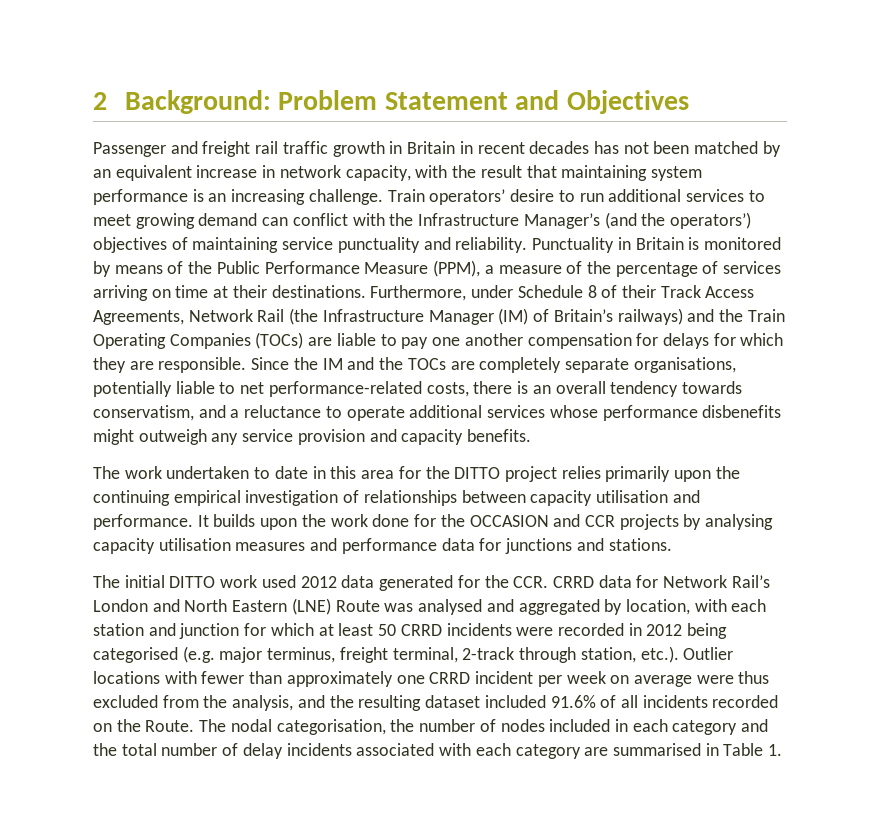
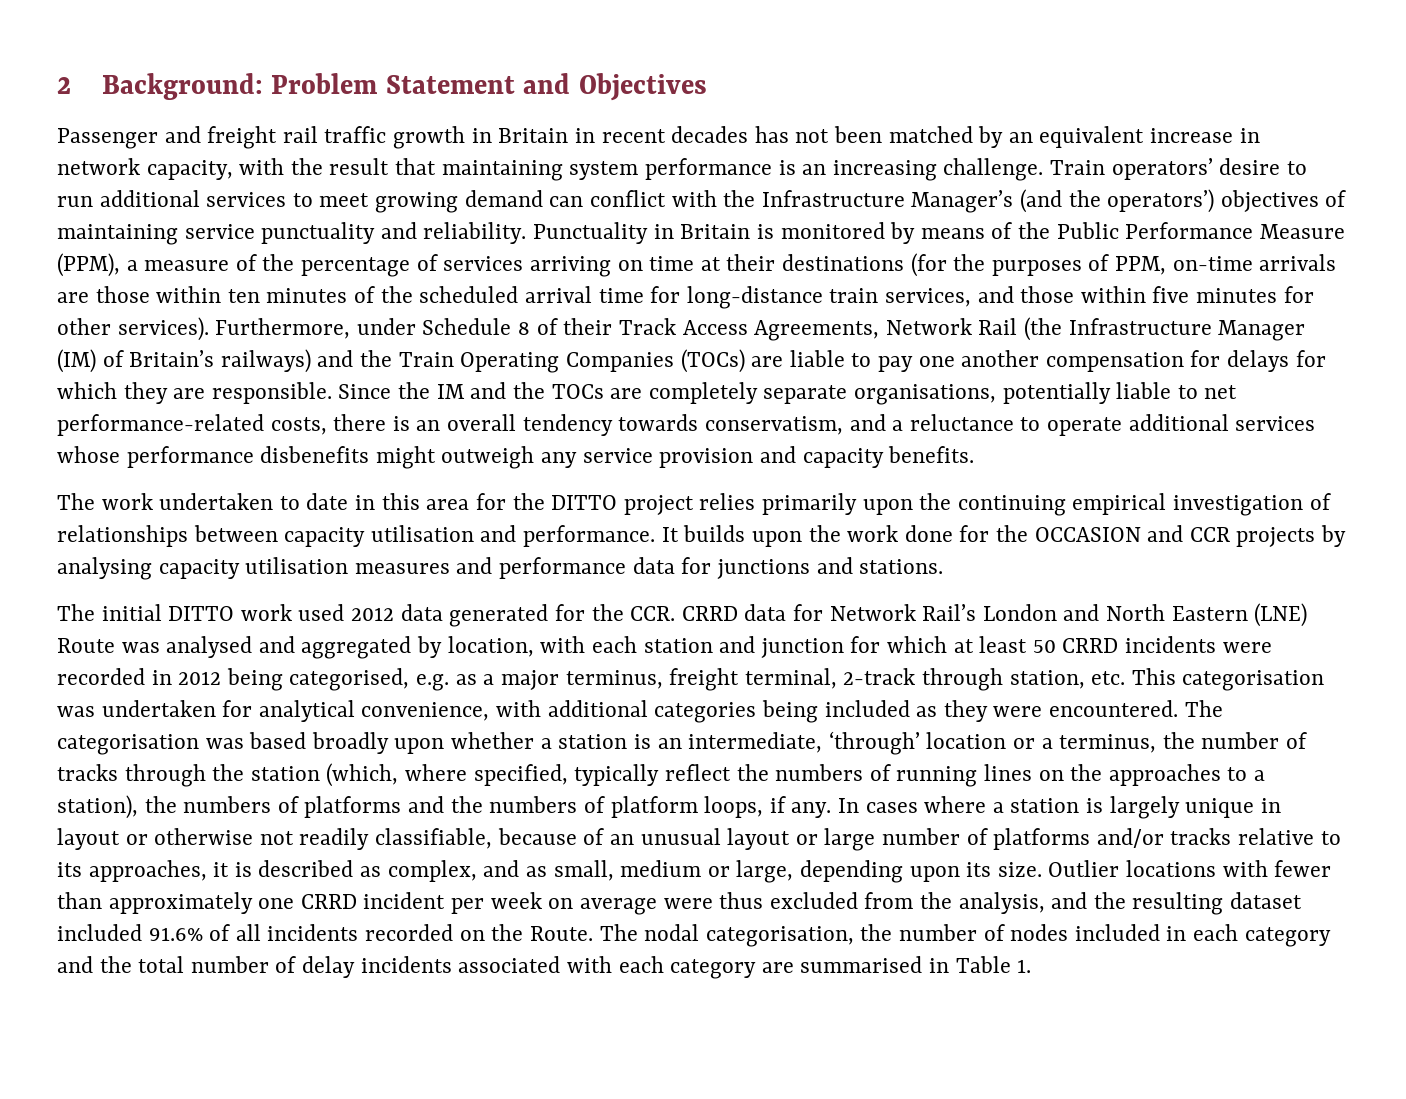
- Punctuality in Britain is monitored by means of the Public Performance Measure (PPM), a measure of the percentage of services arriving on time at their destinations.
+ Punctuality in Britain is monitored by means of the Public Performance Measure (PPM), a measure of the percentage of services arriving on time at their destinations (for the purposes of PPM, on-time arrivals are those within ten minutes of the scheduled arrival time for long-distance train services, and those within five minutes for other services).
- The initial DITTO work used 2012 data generated for the CCR. CRRD data for Network Rail’s London and North Eastern (LNE) Route was analysed and aggregated by location, with each station and junction for which at least 50 CRRD incidents were recorded in 2012 being categorised (e.g. major terminus, freight terminal, 2-track through station, etc.). Outlier locations with fewer than approximately one CRRD incident per week on average were thus excluded from the analysis, and the resulting dataset included 91.6% of all incidents recorded on the Route.
+ The initial DITTO work used 2012 data generated for the CCR. CRRD data for Network Rail’s London and North Eastern (LNE) Route was analysed and aggregated by location, with each station and junction for which at least 50 CRRD incidents were recorded in 2012 being categorised, e.g. as a major terminus, freight terminal, 2-track through station, etc. This categorisation was undertaken for analytical convenience, with additional categories being included as they were encountered. The categorisation was based broadly upon whether a station is an intermediate, ‘through’ location or a terminus, the number of tracks through the station (which, where specified, typically reflect the numbers of running lines on the approaches to a station), the numbers of platforms and the numbers of platform loops, if any. In cases where a station is largely unique in layout or otherwise not readily classifiable, because of an unusual layout or large number of platforms and/or tracks relative to its approaches, it is described as complex, and as small, medium or large, depending upon its size. Outlier locations with fewer than approximately one CRRD incident per week on average were thus excluded from the analysis, and the resulting dataset included 91.6% of all incidents recorded on the Route.

